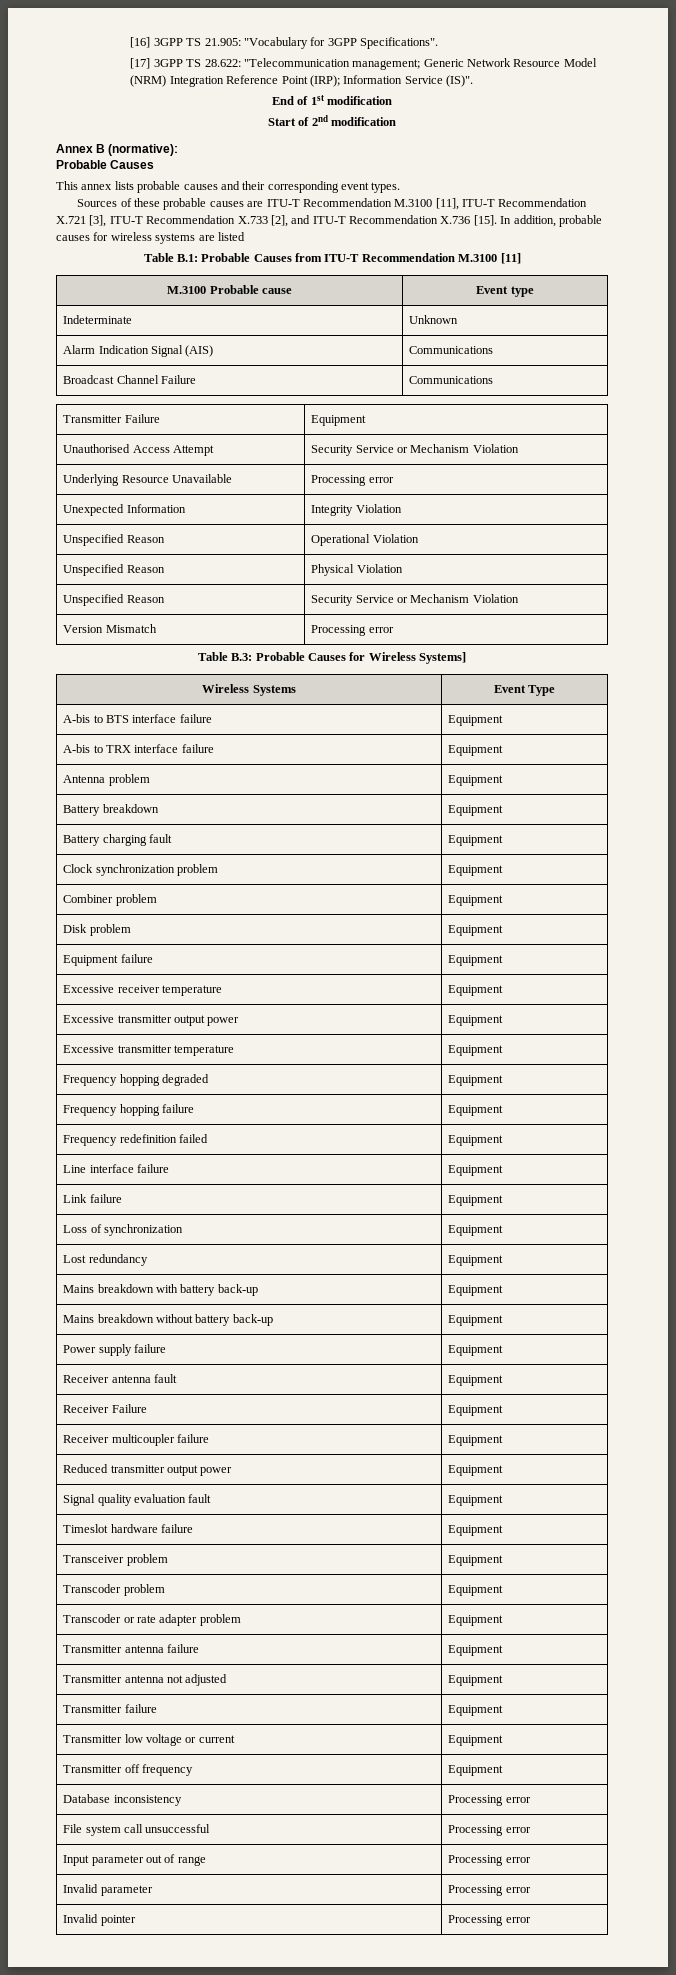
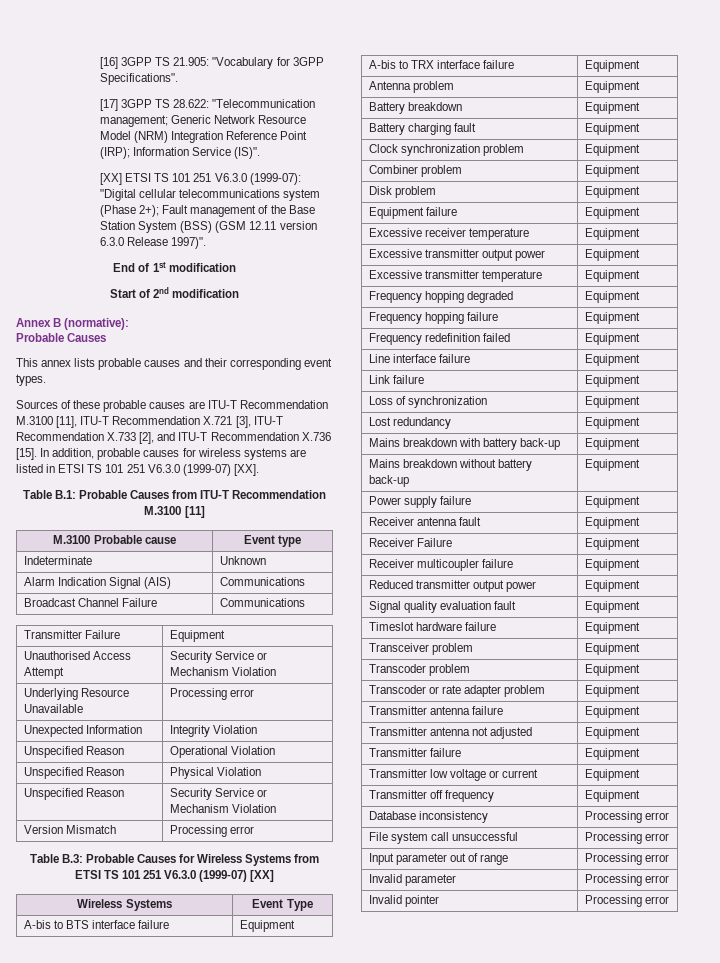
+ [XX] ETSI TS 101 251 V6.3.0 (1999-07): "Digital cellular telecommunications system (Phase 2+); Fault management of the Base Station System (BSS) (GSM 12.11 version 6.3.0 Release 1997)".
- In addition, probable causes for wireless systems are listed
+ In addition, probable causes for wireless systems are listed in ETSI TS 101 251 V6.3.0 (1999-07) [XX].
- Table B.3: Probable Causes for Wireless Systems]
+ Table B.3: Probable Causes for Wireless Systems from ETSI TS 101 251 V6.3.0 (1999-07) [XX]

